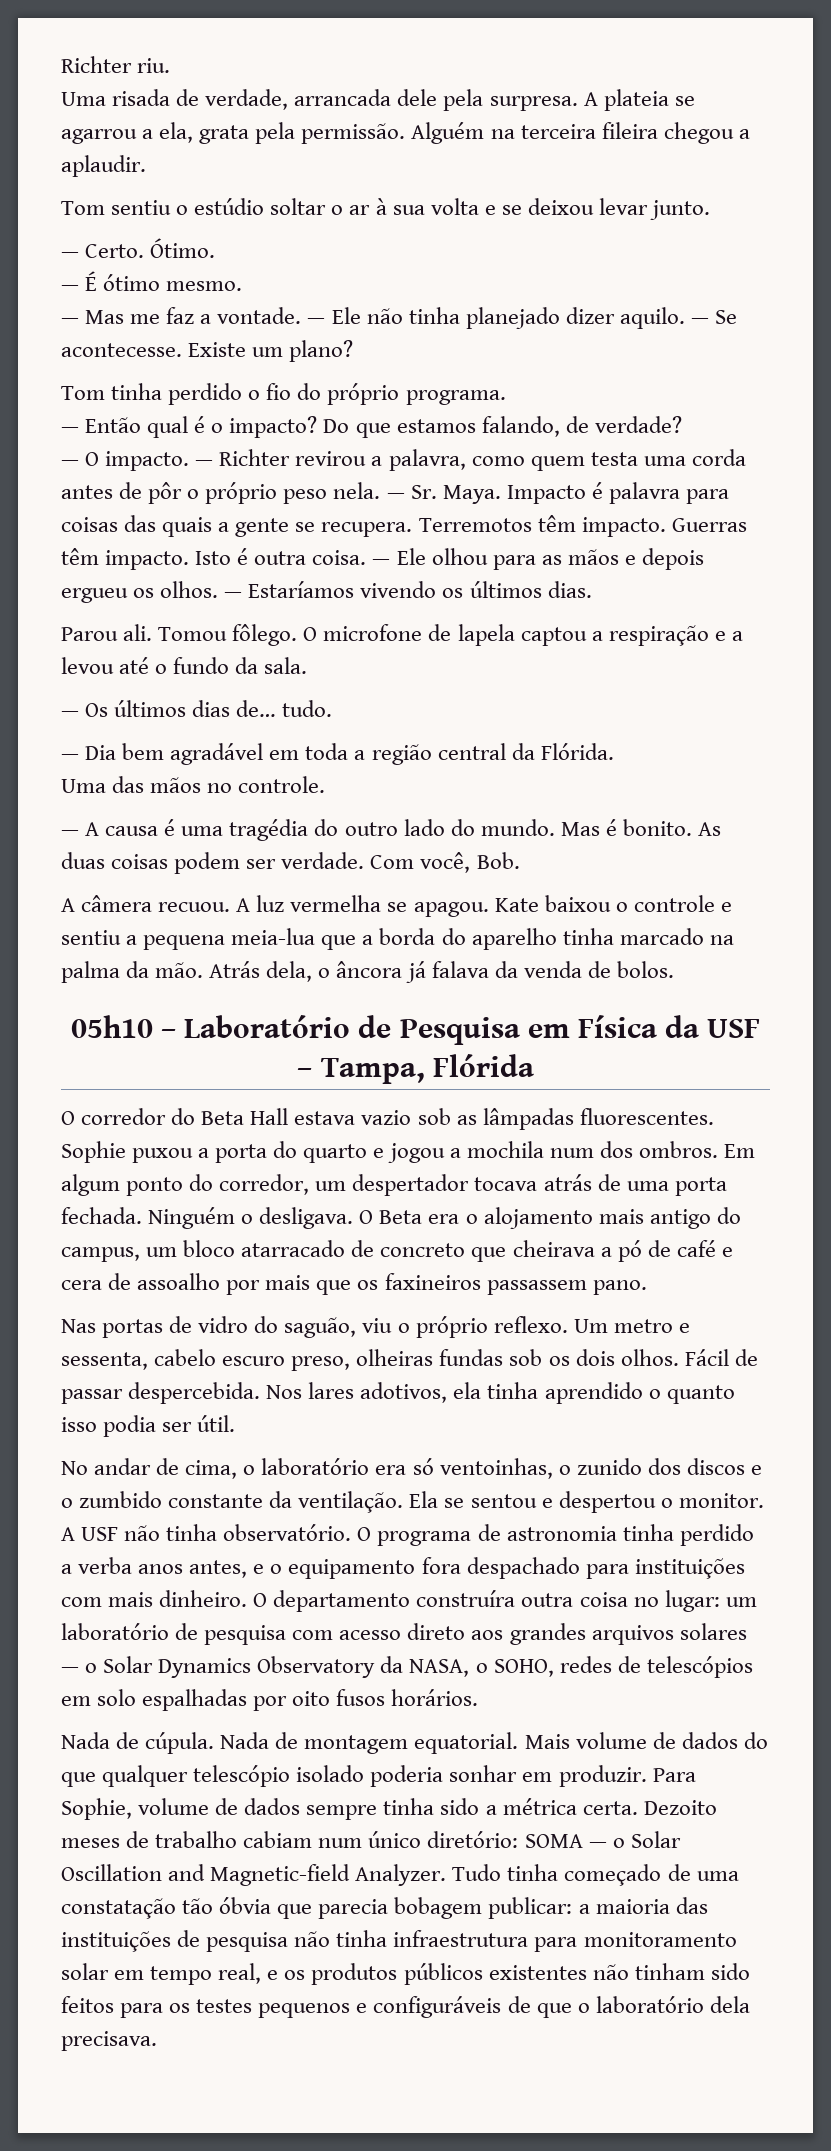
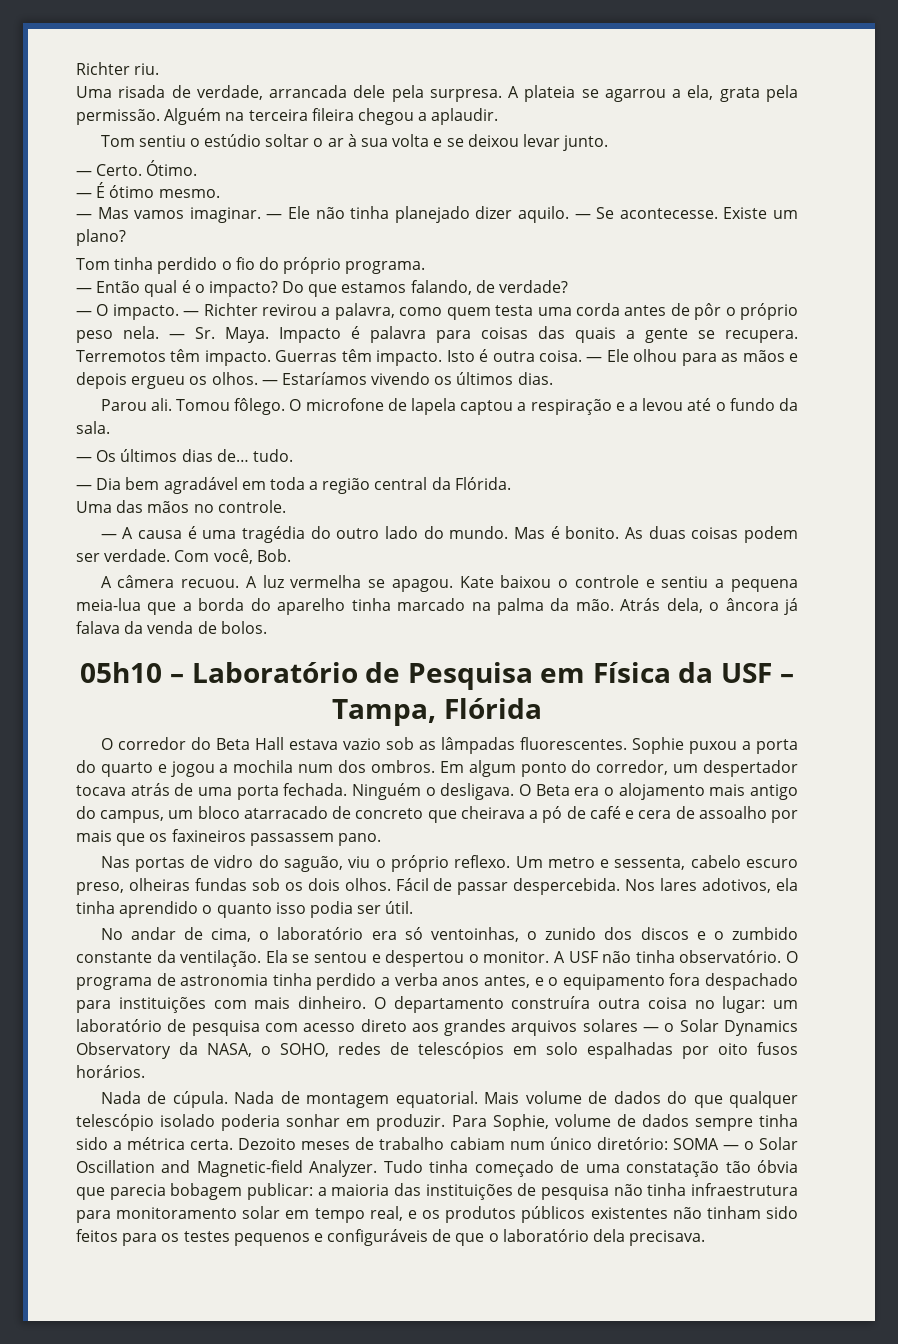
- — Mas me faz a vontade.
+ — Mas vamos imaginar.

